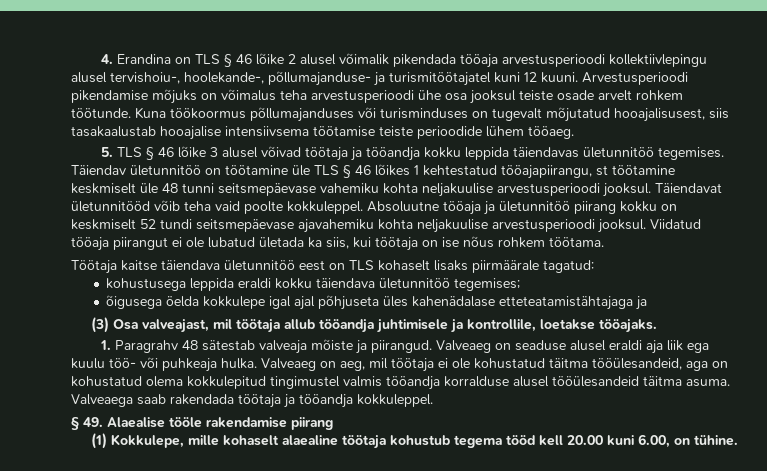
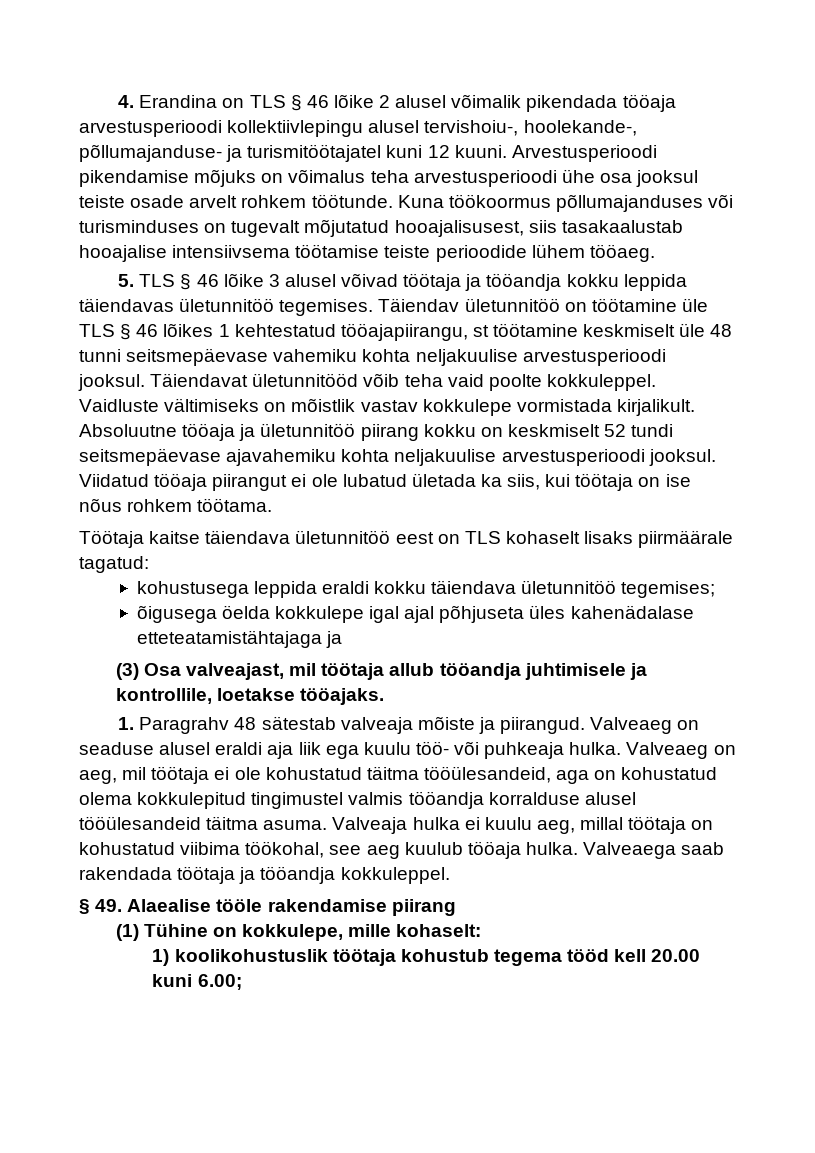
+ Vaidluste vältimiseks on mõistlik vastav kokkulepe vormistada kirjalikult.
+ Valveaja hulka ei kuulu aeg, millal töötaja on kohustatud viibima töökohal, see aeg kuulub tööaja hulka.
- (1) Kokkulepe, mille kohaselt alaealine töötaja kohustub tegema tööd kell 20.00 kuni 6.00, on tühine.
+ (1) Tühine on kokkulepe, mille kohaselt:
+ 1) koolikohustuslik töötaja kohustub tegema tööd kell 20.00 kuni 6.00;

